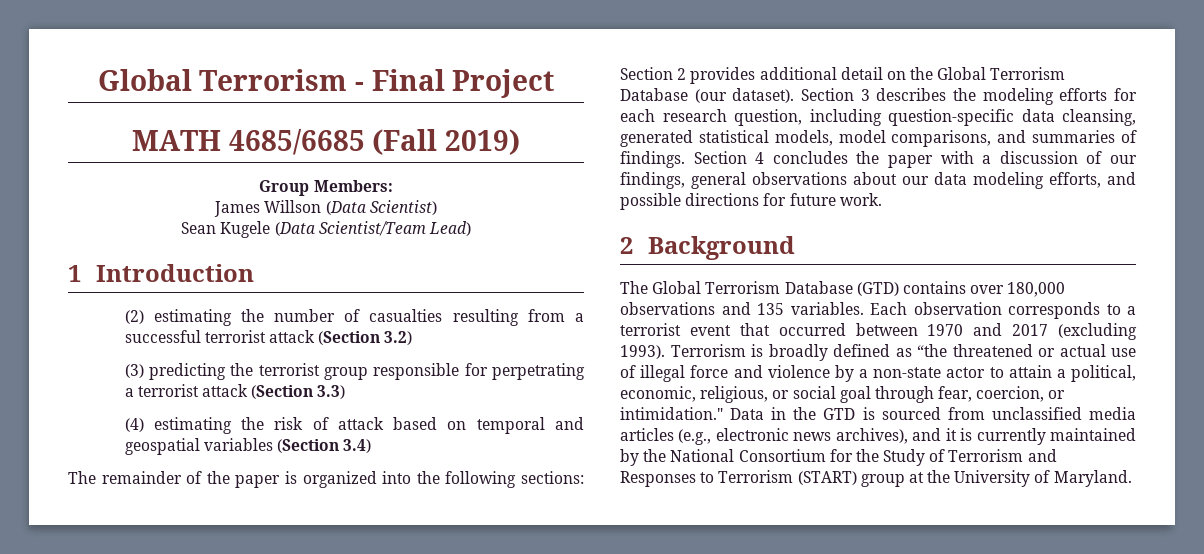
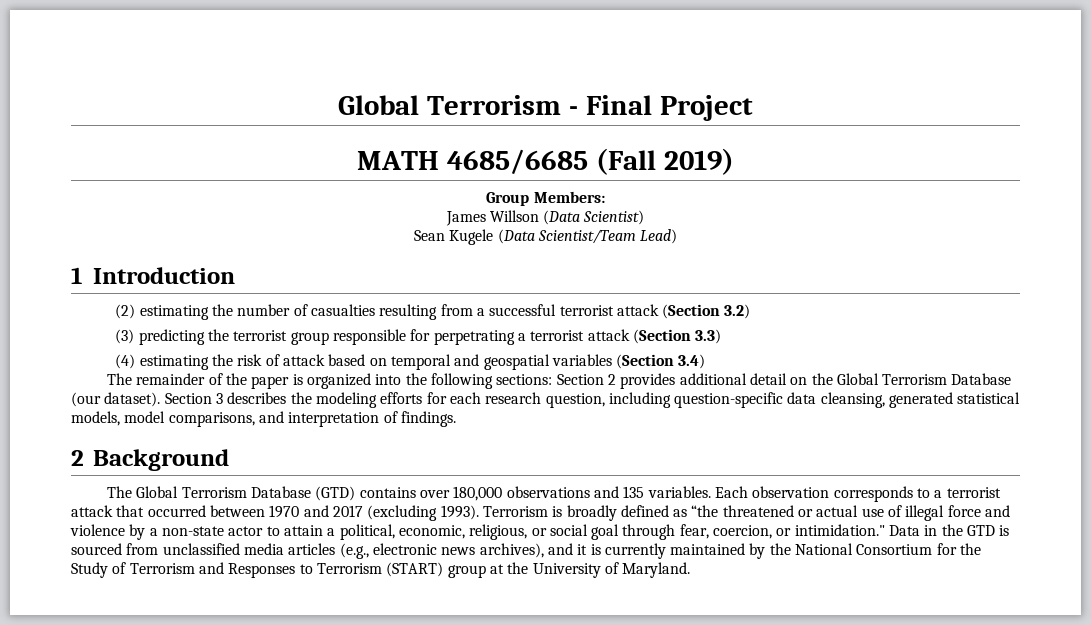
- Section 3 describes the modeling efforts for each research question, including question-specific data cleansing, generated statistical models, model comparisons, and summaries of findings. Section 4 concludes the paper with a discussion of our findings, general observations about our data modeling efforts, and possible directions for future work.
+ Section 3 describes the modeling efforts for each research question, including question-specific data cleansing, generated statistical models, model comparisons, and interpretation of findings.
- Each observation corresponds to a terrorist event that occurred between 1970 and 2017 (excluding 1993).
+ Each observation corresponds to a terrorist attack that occurred between 1970 and 2017 (excluding 1993).

